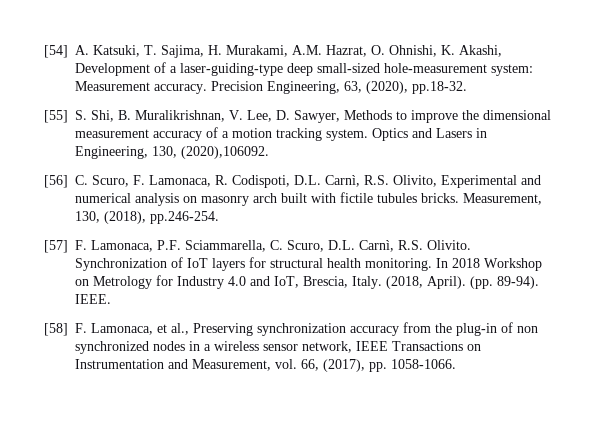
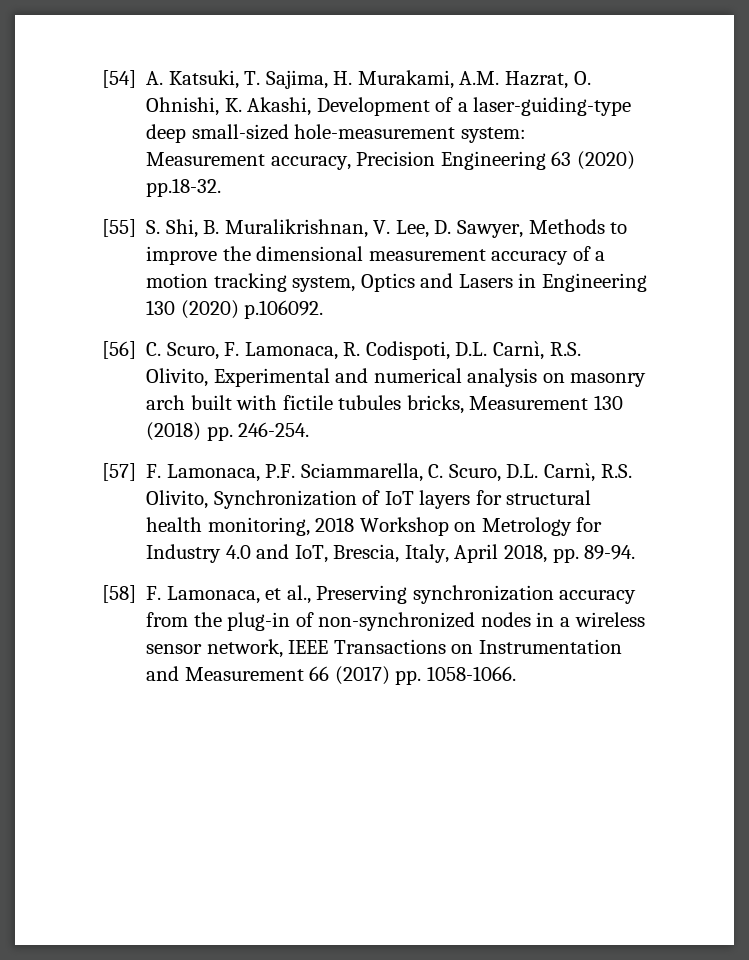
- [54] A. Katsuki, T. Sajima, H. Murakami, A.M. Hazrat, O. Ohnishi, K. Akashi, Development of a laser-guiding-type deep small-sized hole-measurement system: Measurement accuracy. Precision Engineering, 63, (2020), pp.18-32.
+ [54] A. Katsuki, T. Sajima, H. Murakami, A.M. Hazrat, O. Ohnishi, K. Akashi, Development of a laser-guiding-type deep small-sized hole-measurement system: Measurement accuracy, Precision Engineering 63 (2020) pp.18-32.
- [55] S. Shi, B. Muralikrishnan, V. Lee, D. Sawyer, Methods to improve the dimensional measurement accuracy of a motion tracking system. Optics and Lasers in Engineering, 130, (2020),106092.
+ [55] S. Shi, B. Muralikrishnan, V. Lee, D. Sawyer, Methods to improve the dimensional measurement accuracy of a motion tracking system, Optics and Lasers in Engineering 130 (2020) p.106092.
- [56] C. Scuro, F. Lamonaca, R. Codispoti, D.L. Carnì, R.S. Olivito, Experimental and numerical analysis on masonry arch built with fictile tubules bricks. Measurement, 130, (2018), pp.246-254.
+ [56] C. Scuro, F. Lamonaca, R. Codispoti, D.L. Carnì, R.S. Olivito, Experimental and numerical analysis on masonry arch built with fictile tubules bricks, Measurement 130 (2018) pp. 246-254.
- [57] F. Lamonaca, P.F. Sciammarella, C. Scuro, D.L. Carnì, R.S. Olivito. Synchronization of IoT layers for structural health monitoring. In 2018 Workshop on Metrology for Industry 4.0 and IoT, Brescia, Italy. (2018, April). (pp. 89-94). IEEE.
+ [57] F. Lamonaca, P.F. Sciammarella, C. Scuro, D.L. Carnì, R.S. Olivito, Synchronization of IoT layers for structural health monitoring, 2018 Workshop on Metrology for Industry 4.0 and IoT, Brescia, Italy, April 2018, pp. 89-94.
- [58] F. Lamonaca, et al., Preserving synchronization accuracy from the plug-in of non synchronized nodes in a wireless sensor network, IEEE Transactions on Instrumentation and Measurement, vol. 66, (2017), pp. 1058-1066.
+ [58] F. Lamonaca, et al., Preserving synchronization accuracy from the plug-in of non-synchronized nodes in a wireless sensor network, IEEE Transactions on Instrumentation and Measurement 66 (2017) pp. 1058-1066.

